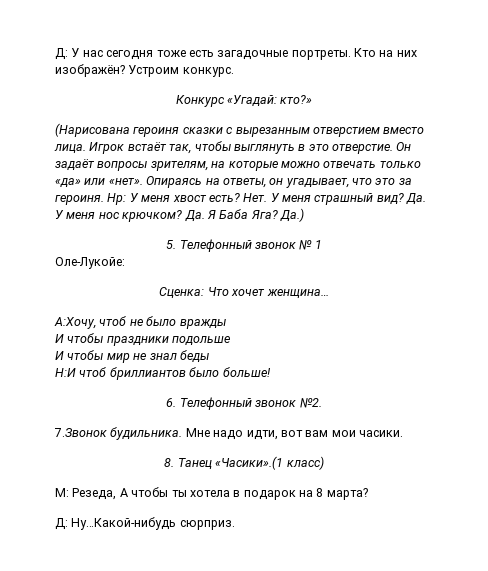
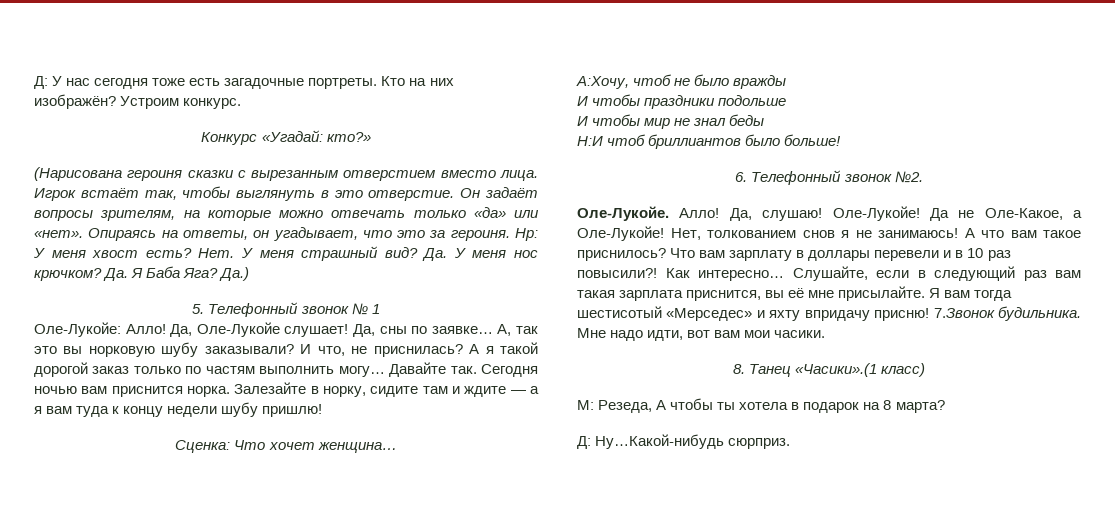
- Оле-Лукойе:
+ Оле-Лукойе: Алло! Да, Оле-Лукойе слушает! Да, сны по заявке… А, так это вы норковую шубу заказывали? И что, не приснилась? А я такой дорогой заказ только по частям выполнить могу… Давайте так. Сегодня ночью вам приснится норка. Залезайте в норку, сидите там и ждите — а я вам туда к концу недели шубу пришлю!
+ Оле-Лукойе. Алло! Да, слушаю! Оле-Лукойе! Да не Оле-Какое, а Оле-Лукойе! Нет, толкованием снов я не занимаюсь! А что вам такое приснилось? Что вам зарплату в доллары перевели и в 10 раз повысили?! Как интересно… Слушайте, если в следующий раз вам такая зарплата приснится, вы её мне присылайте. Я вам тогда шестисотый «Мерседес» и яхту впридачу присню!

